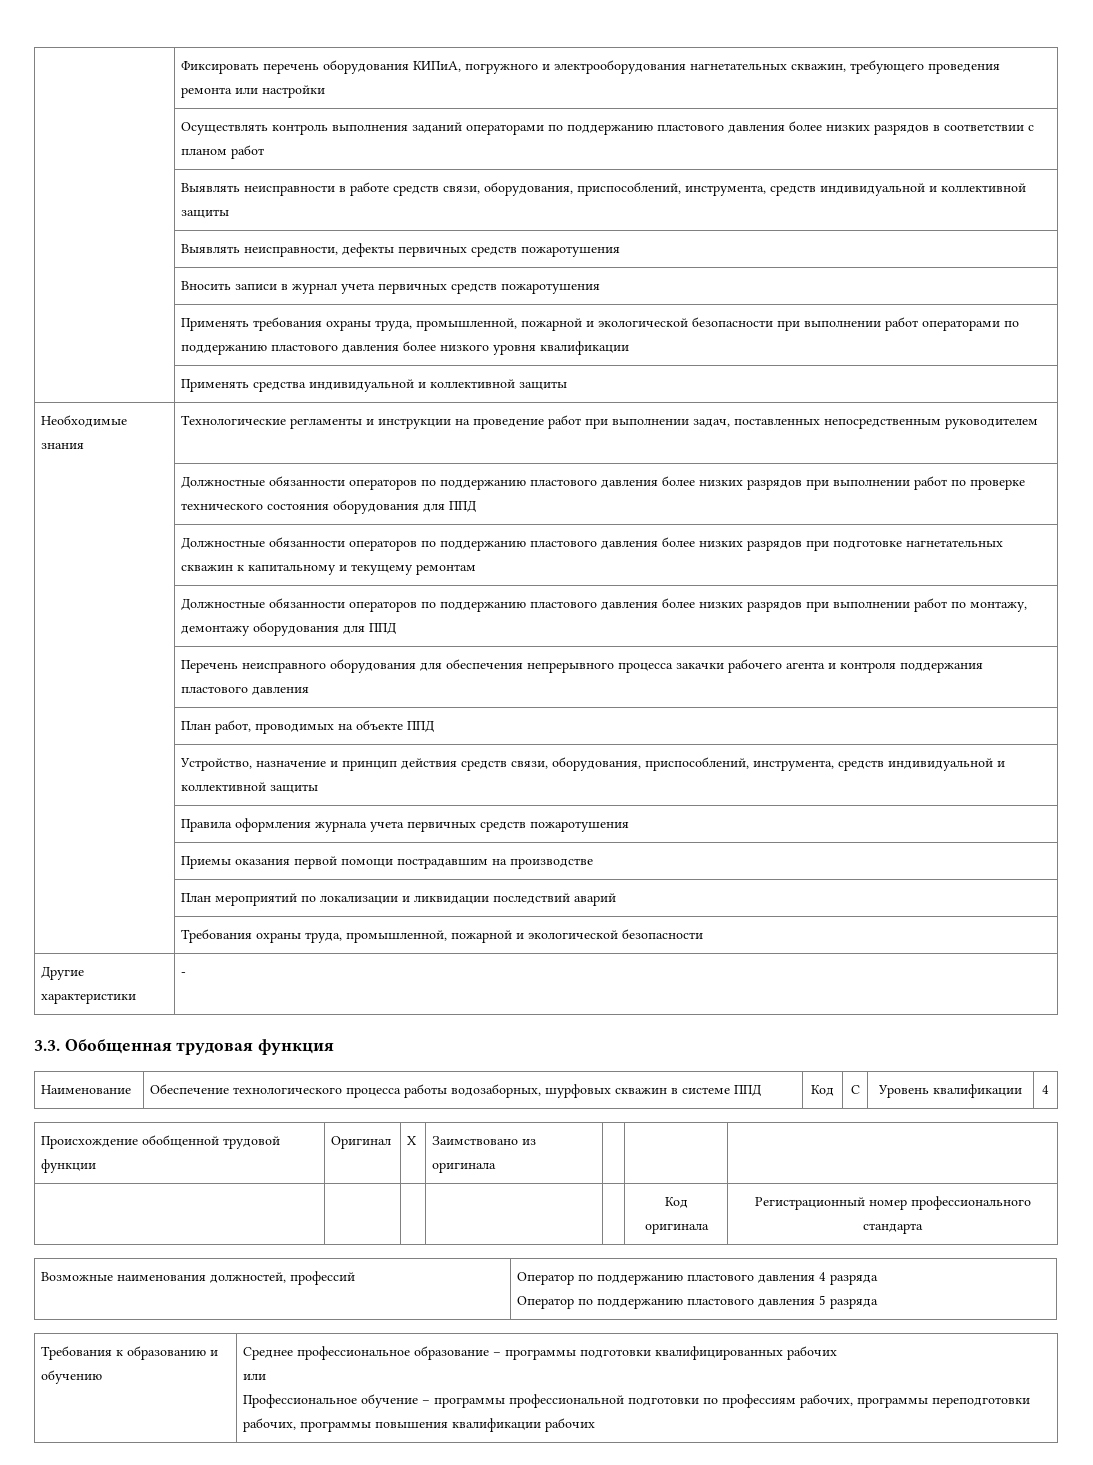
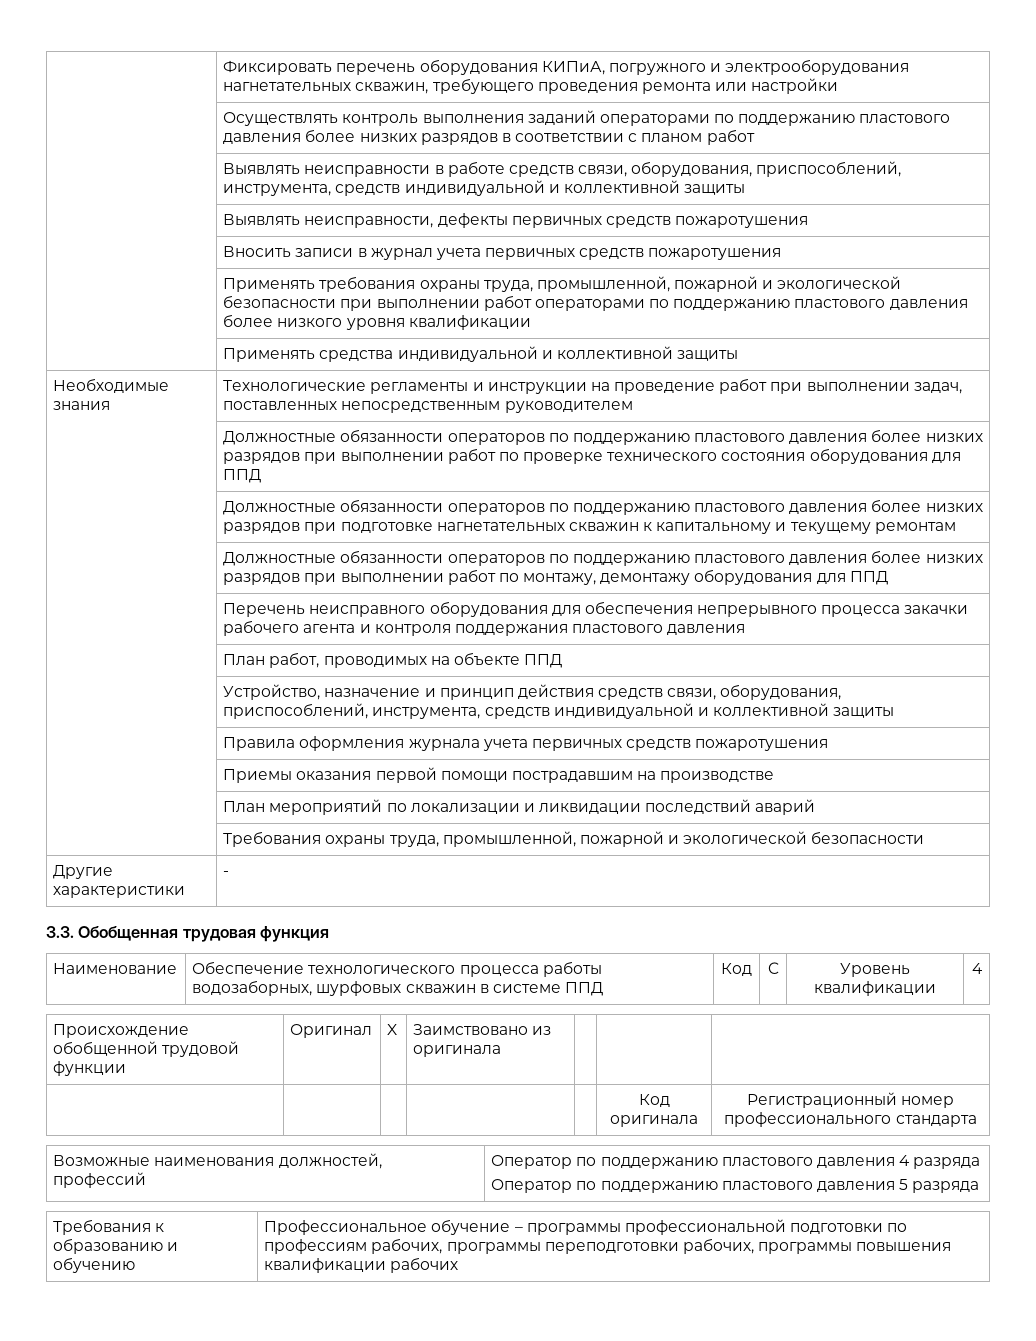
- Требования к образованию и обучению | Среднее профессиональное образование – программы подготовки квалифицированных рабочих
- или
- Профессиональное обучение – программы профессиональной подготовки по профессиям рабочих, программы переподготовки рабочих, программы повышения квалификации рабочих
+ Требования к образованию и обучению | Профессиональное обучение – программы профессиональной подготовки по профессиям рабочих, программы переподготовки рабочих, программы повышения квалификации рабочих

